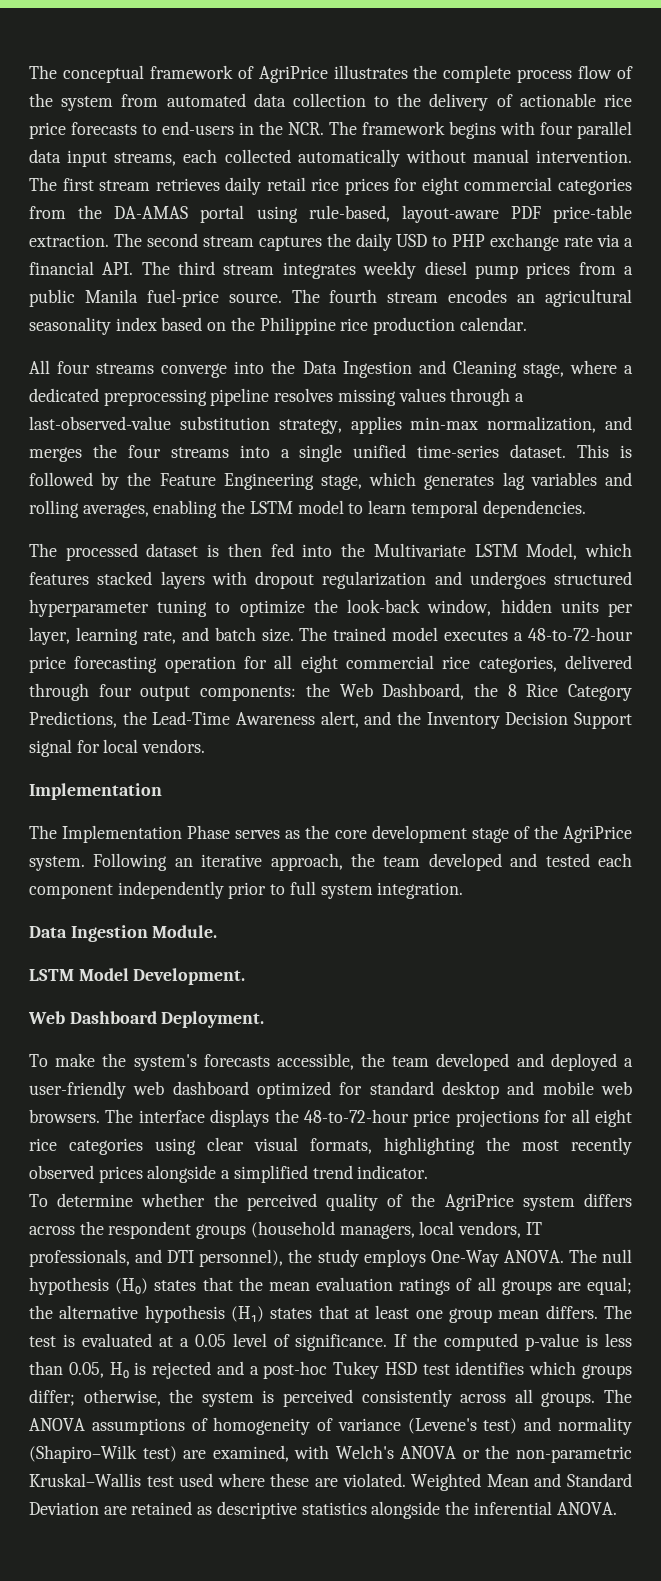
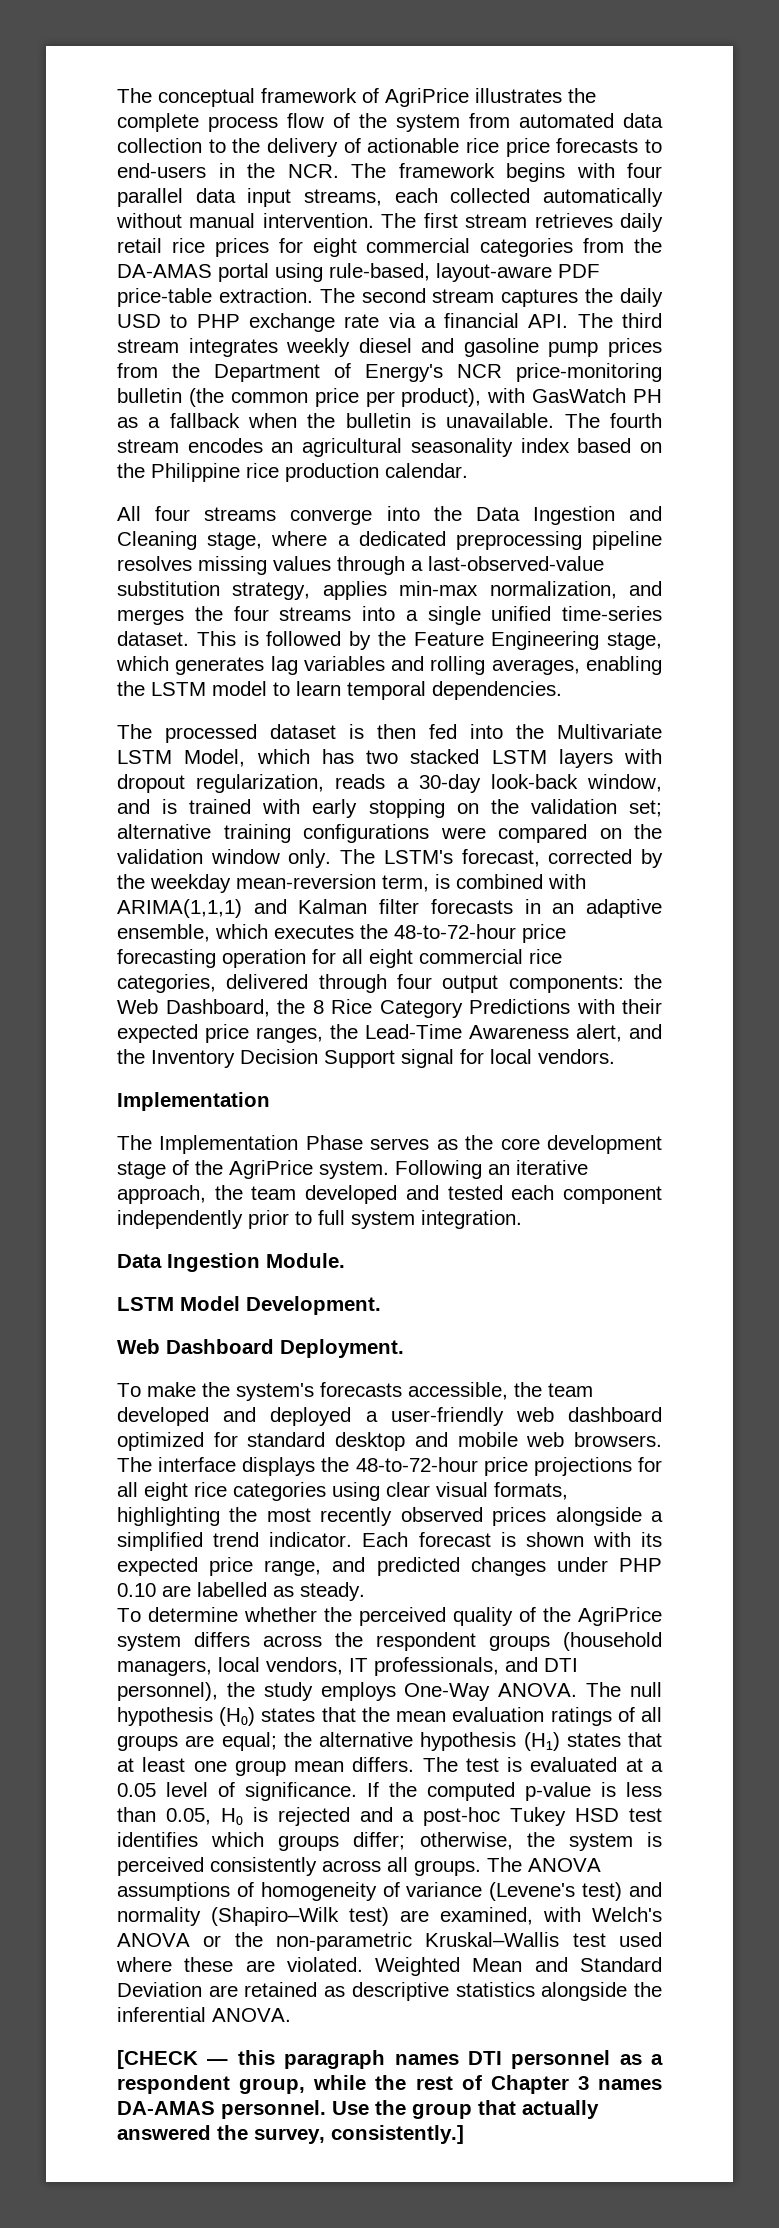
- The second stream captures the daily USD to PHP exchange rate via a financial API. The third stream integrates weekly diesel pump prices from a public Manila fuel-price source.
+ The second stream captures the daily USD to PHP exchange rate via a financial API. The third stream integrates weekly diesel and gasoline pump prices from the Department of Energy's NCR price-monitoring bulletin (the common price per product), with GasWatch PH as a fallback when the bulletin is unavailable.
- The processed dataset is then fed into the Multivariate LSTM Model, which features stacked layers with dropout regularization and undergoes structured hyperparameter tuning to optimize the look-back window, hidden units per layer, learning rate, and batch size. The trained model executes a 48-to-72-hour price forecasting operation for all eight commercial rice categories, delivered through four output components: the Web Dashboard, the 8 Rice Category Predictions, the Lead-Time Awareness alert, and the Inventory Decision Support signal for local vendors.
+ The processed dataset is then fed into the Multivariate LSTM Model, which has two stacked LSTM layers with dropout regularization, reads a 30-day look-back window, and is trained with early stopping on the validation set; alternative training configurations were compared on the validation window only. The LSTM's forecast, corrected by the weekday mean-reversion term, is combined with ARIMA(1,1,1) and Kalman filter forecasts in an adaptive ensemble, which executes the 48-to-72-hour price forecasting operation for all eight commercial rice categories, delivered through four output components: the Web Dashboard, the 8 Rice Category Predictions with their expected price ranges, the Lead-Time Awareness alert, and the Inventory Decision Support signal for local vendors.
+ Each forecast is shown with its expected price range, and predicted changes under PHP 0.10 are labelled as steady.
+ [CHECK — this paragraph names DTI personnel as a respondent group, while the rest of Chapter 3 names DA-AMAS personnel. Use the group that actually answered the survey, consistently.]

